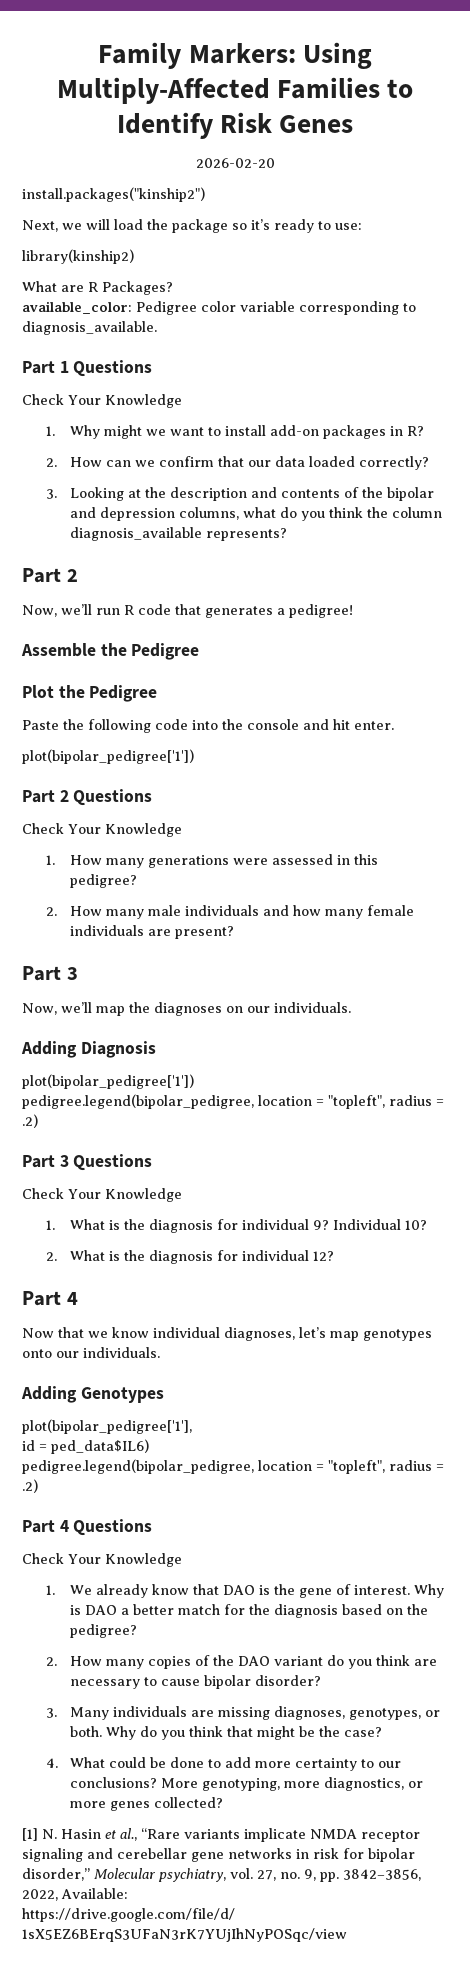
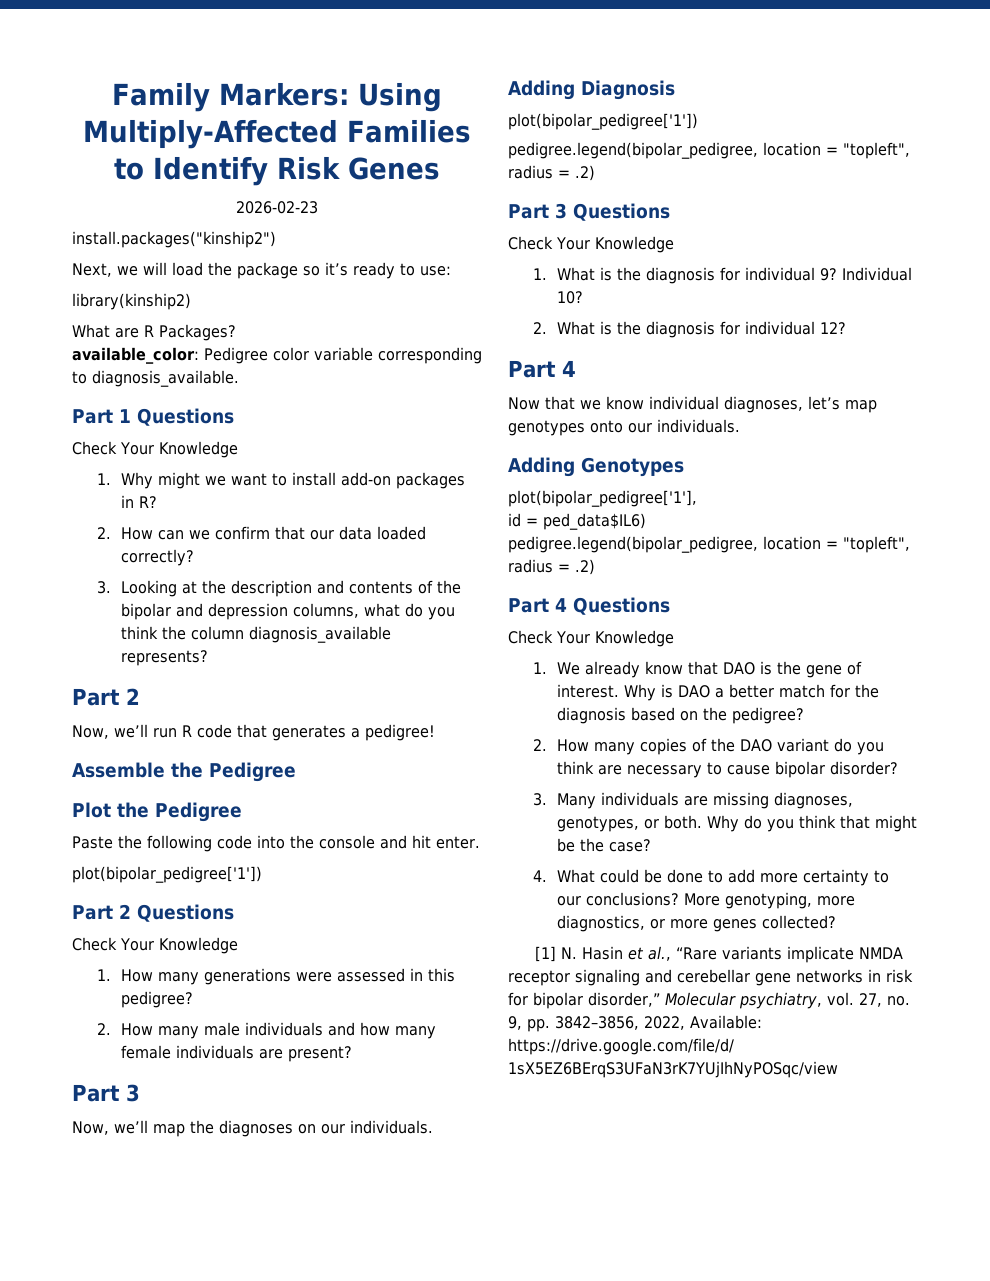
- 2026-02-20
+ 2026-02-23

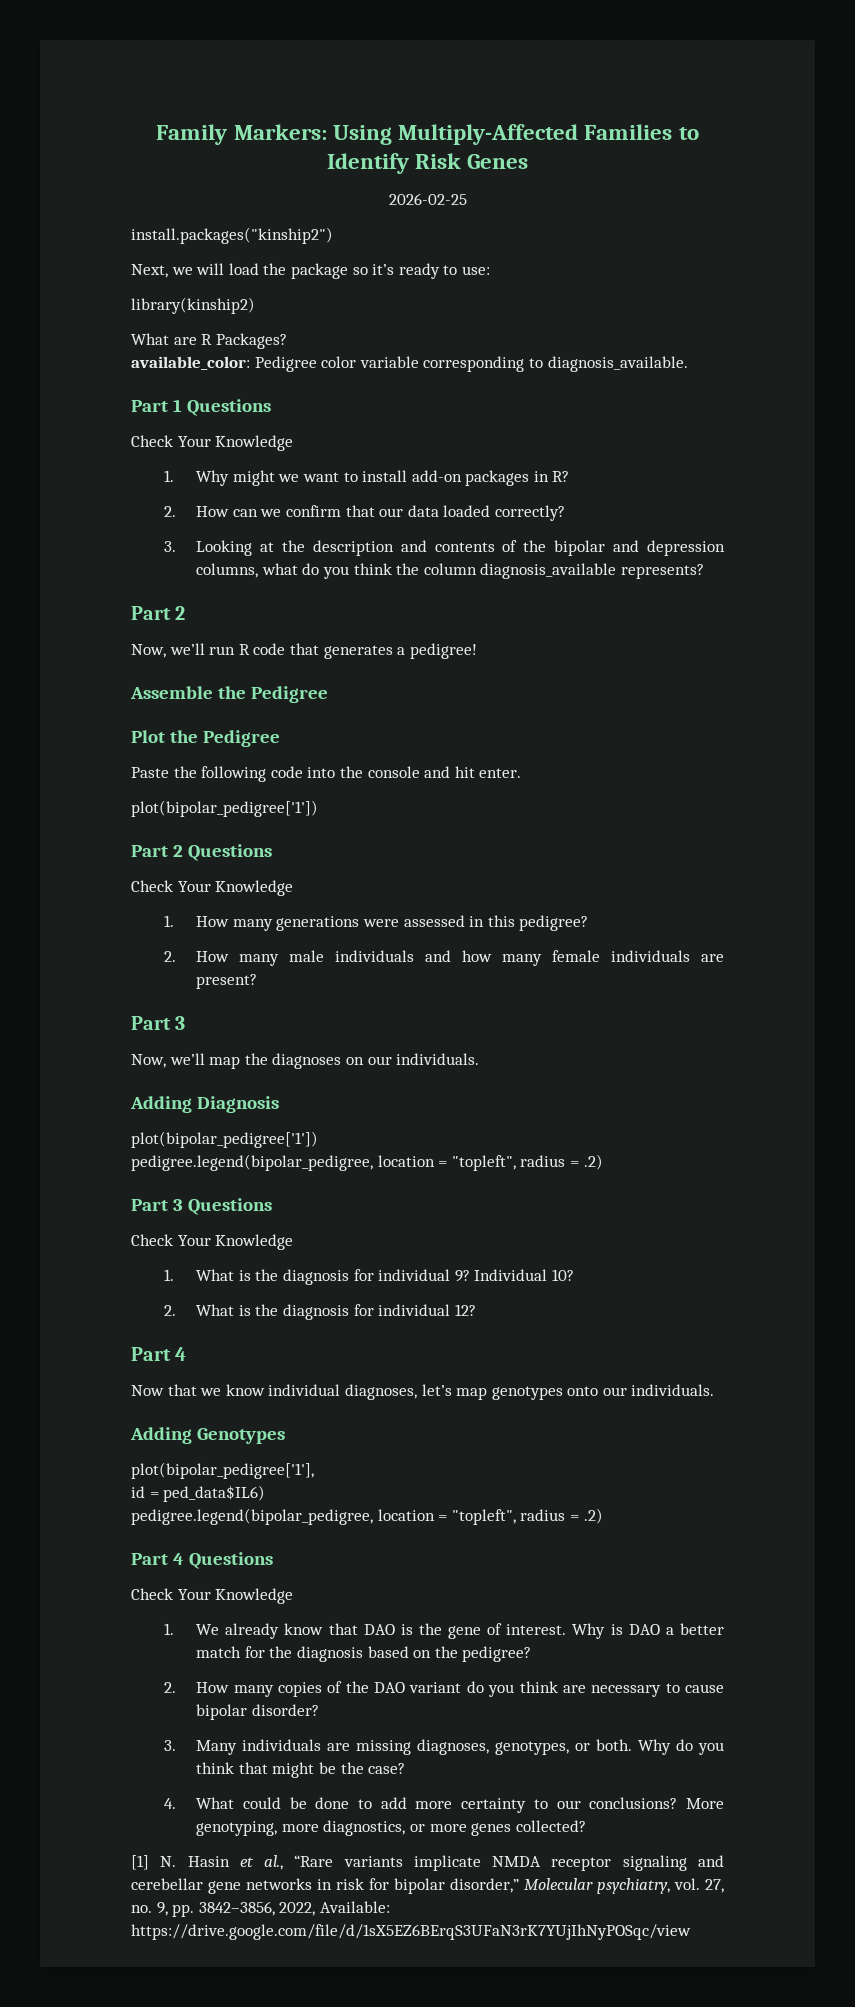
- 2026-02-23
+ 2026-02-25

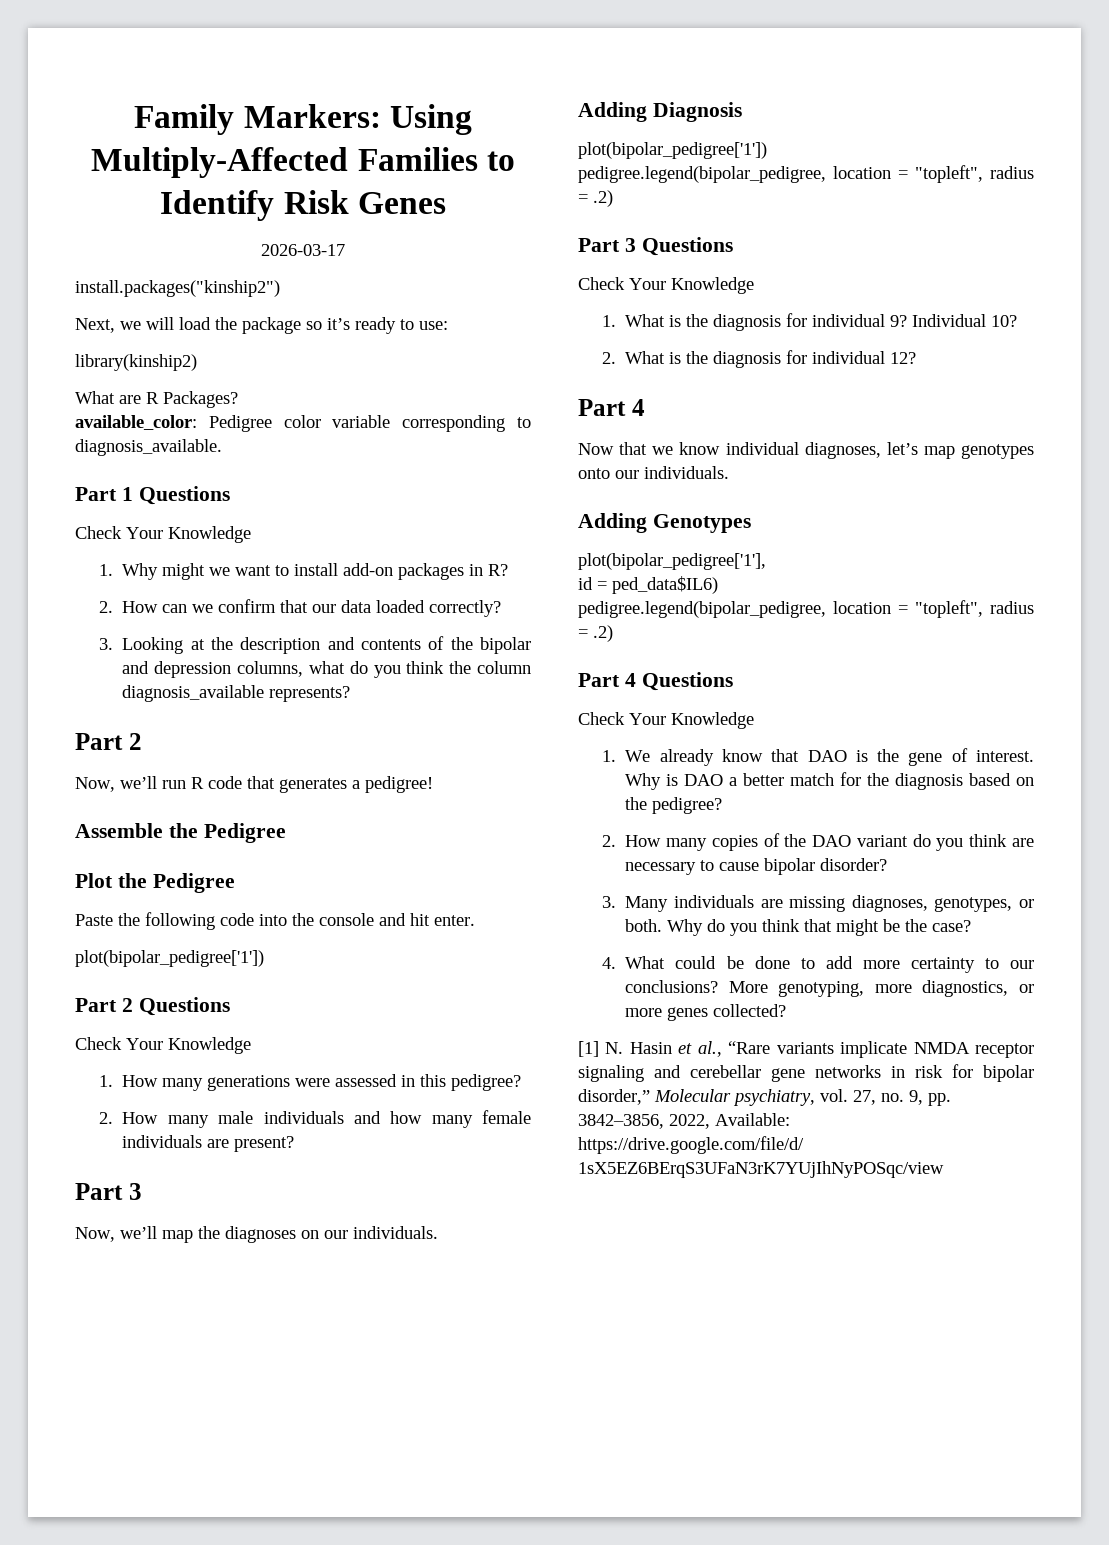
- 2026-02-25
+ 2026-03-17

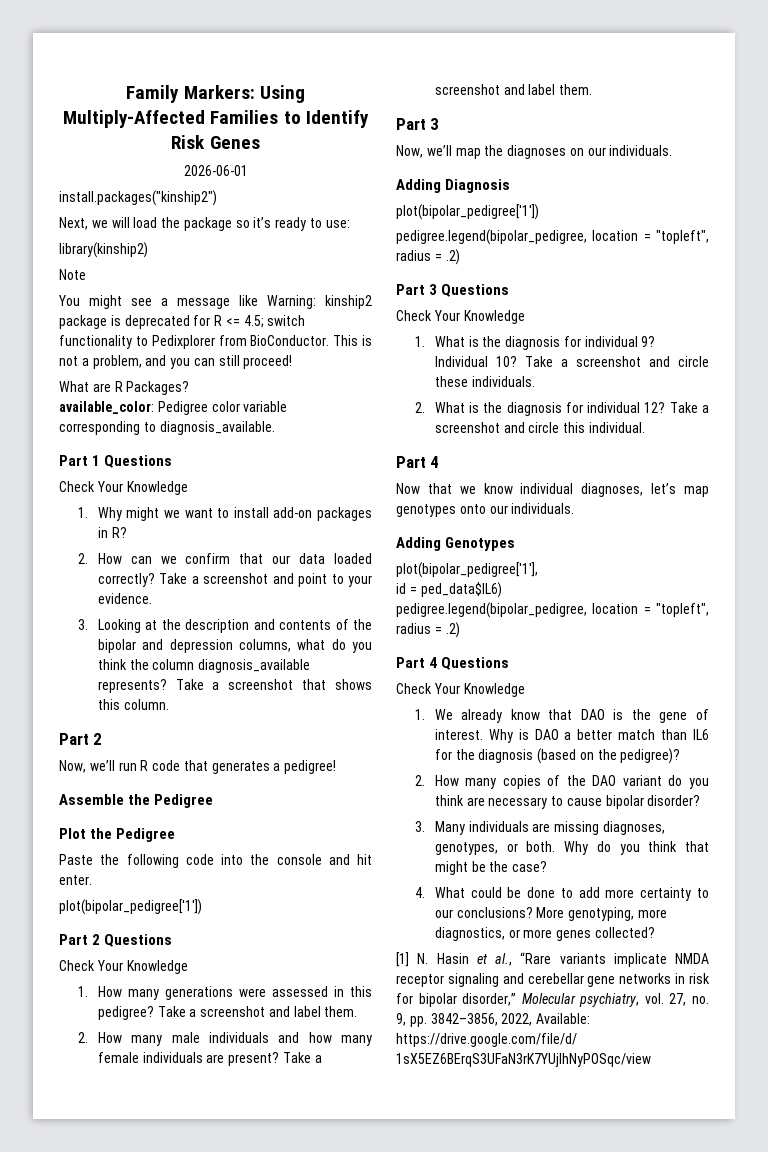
- 2026-03-17
+ 2026-06-01
+ Note
+ You might see a message like Warning: kinship2 package is deprecated for R <= 4.5; switch functionality to Pedixplorer from BioConductor. This is not a problem, and you can still proceed!
+ Take a screenshot and point to your evidence.
+ Take a screenshot that shows this column.
- 1. How many generations were assessed in this pedigree?
+ 1. How many generations were assessed in this pedigree? Take a screenshot and label them.
- 2. How many male individuals and how many female individuals are present?
+ 2. How many male individuals and how many female individuals are present? Take a screenshot and label them.
+ Take a screenshot and circle these individuals.
+ Take a screenshot and circle this individual.
- Why is DAO a better match for the diagnosis based on the pedigree?
+ Why is DAO a better match than IL6 for the diagnosis (based on the pedigree)?

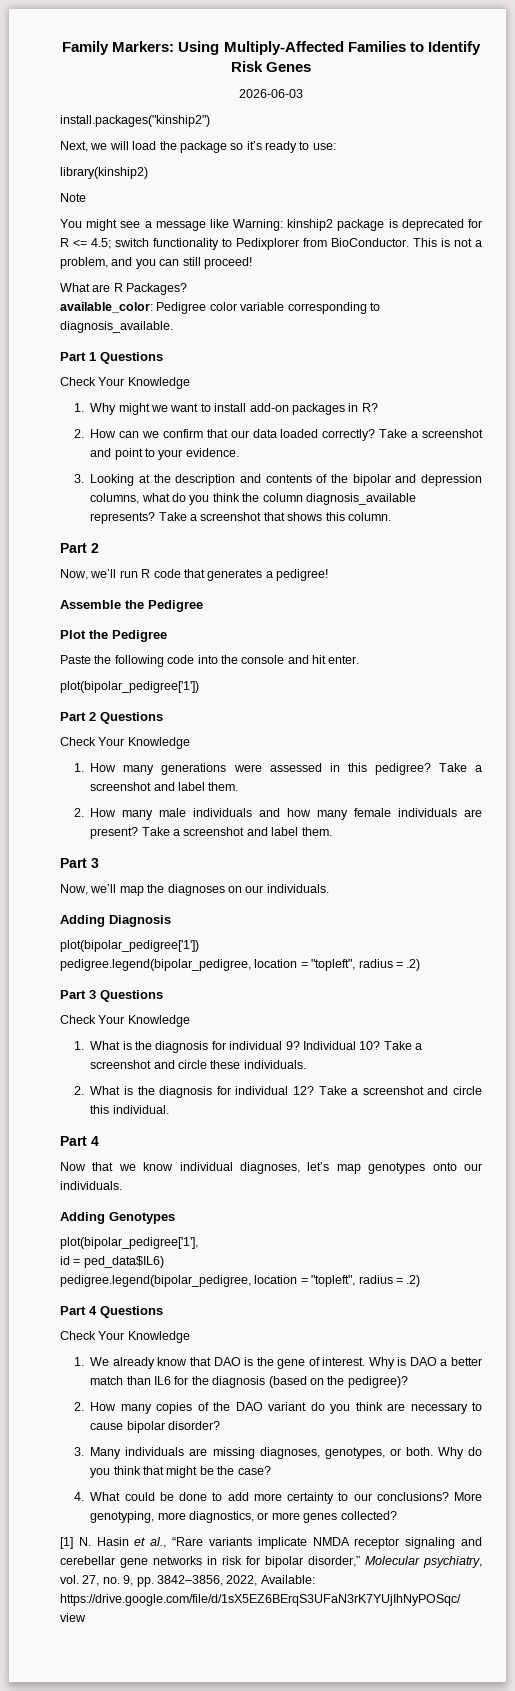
- 2026-06-01
+ 2026-06-03

